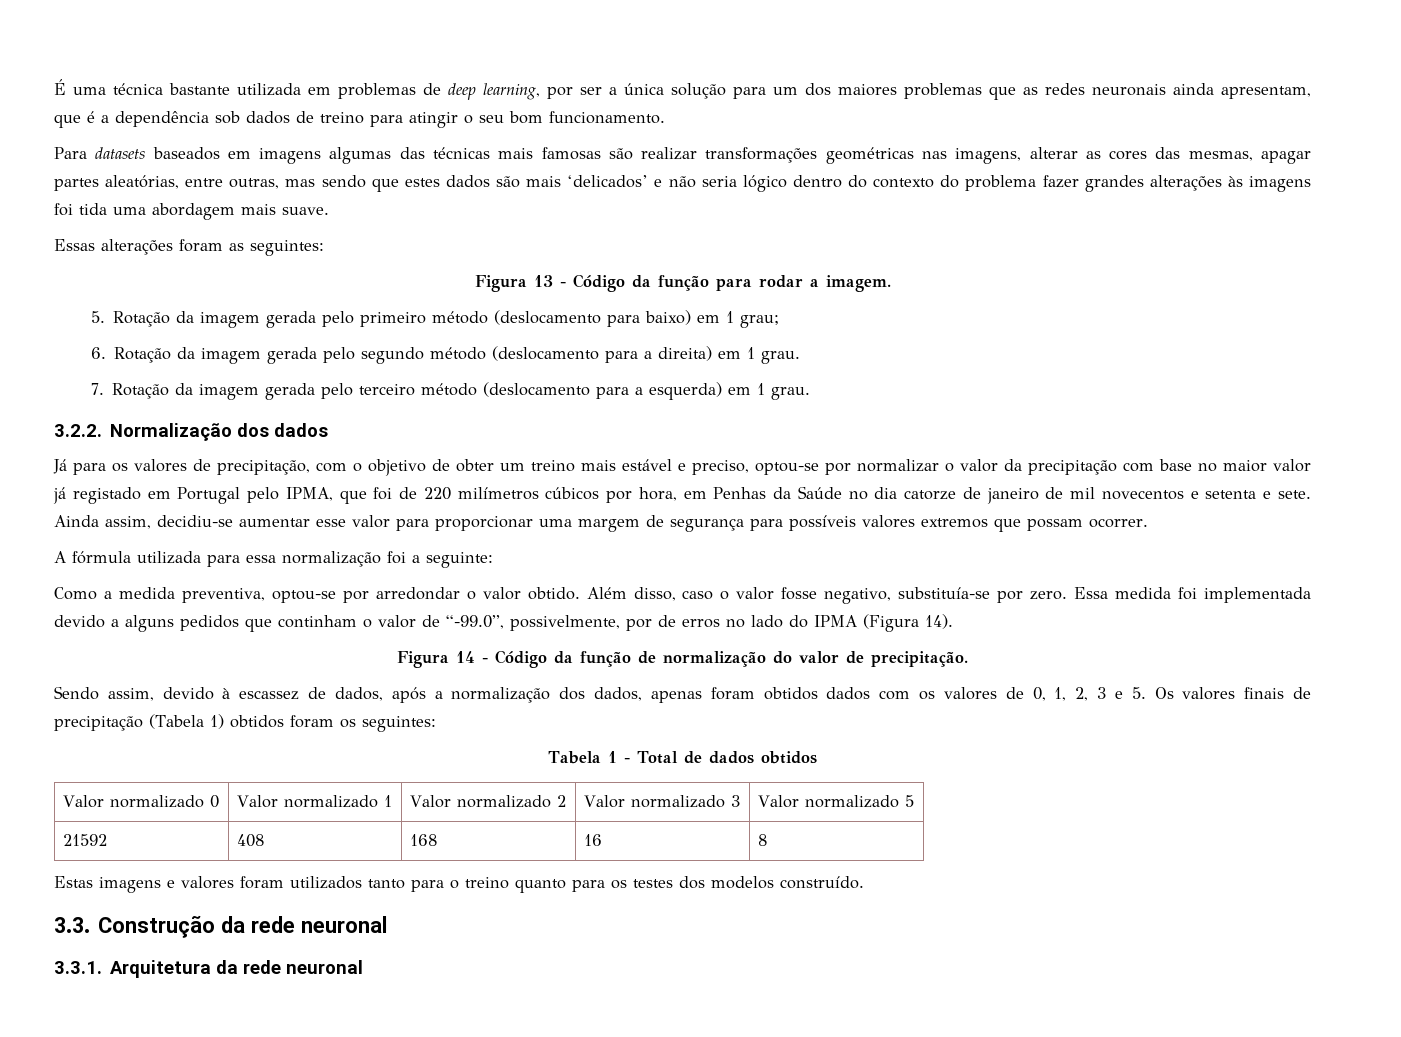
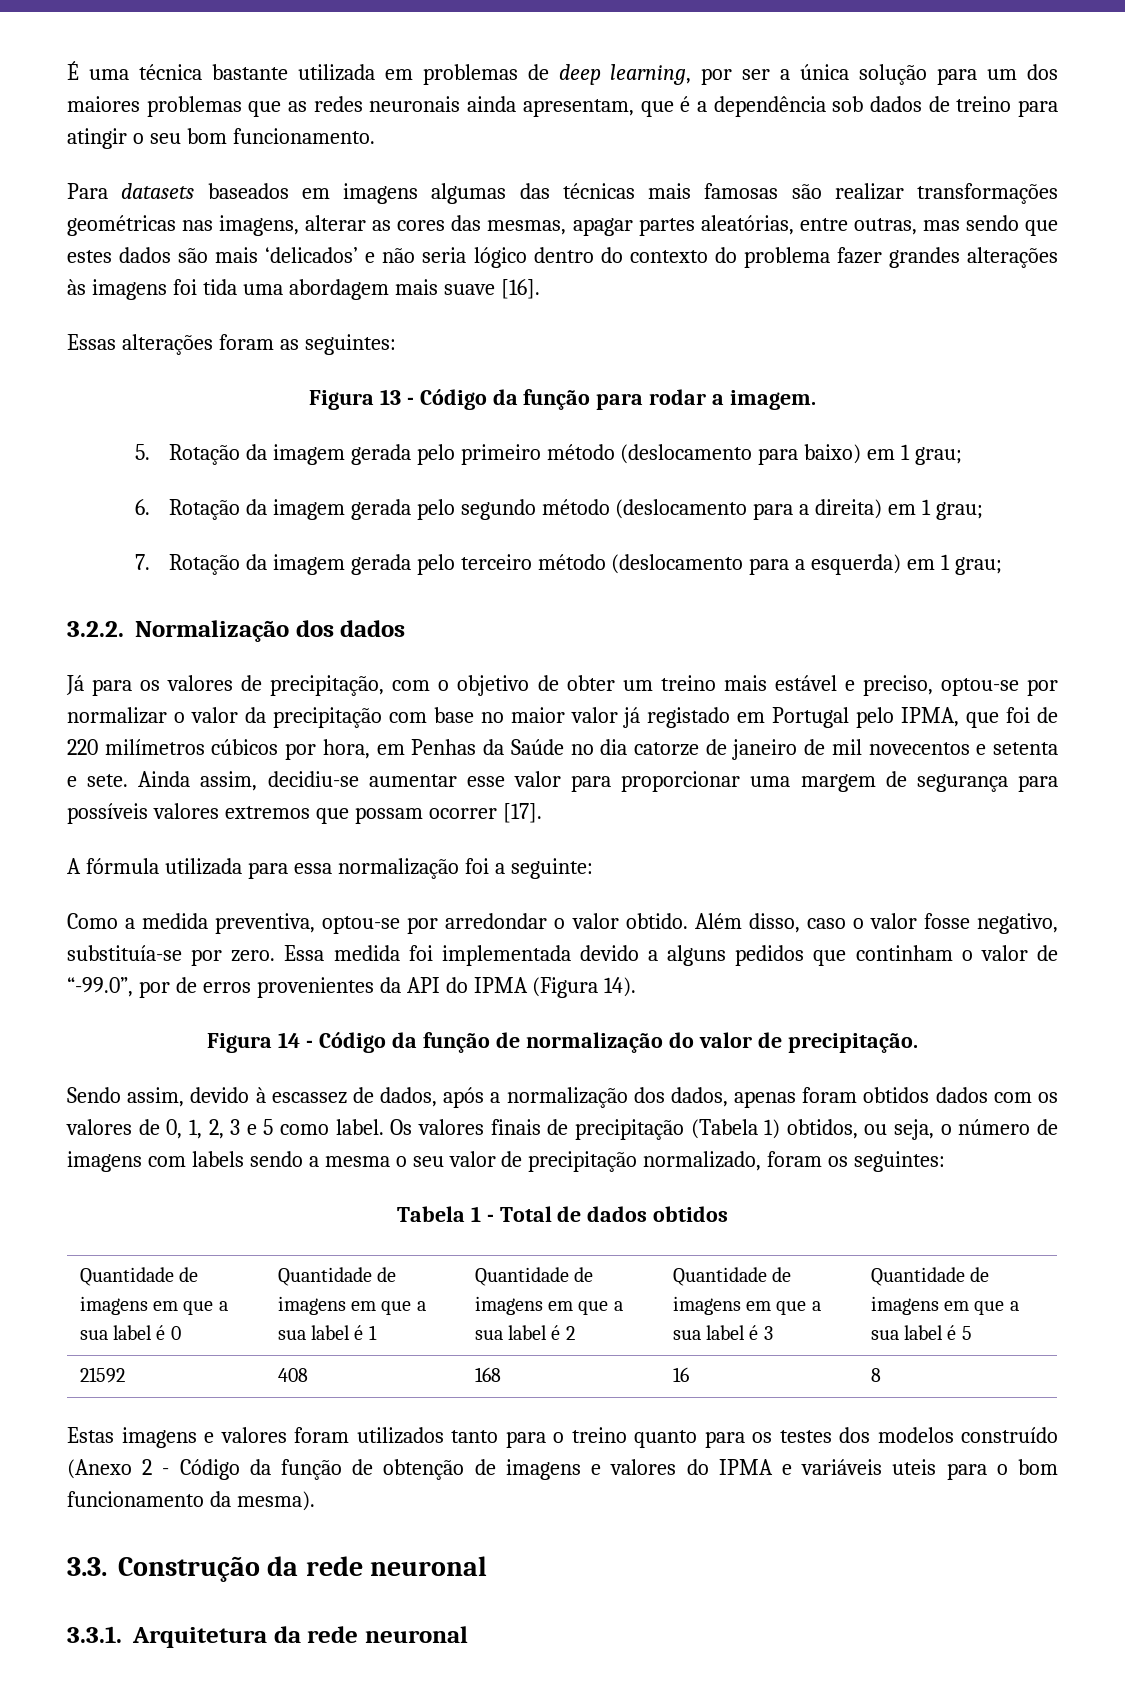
- Para datasets baseados em imagens algumas das técnicas mais famosas são realizar transformações geométricas nas imagens, alterar as cores das mesmas, apagar partes aleatórias, entre outras, mas sendo que estes dados são mais ‘delicados’ e não seria lógico dentro do contexto do problema fazer grandes alterações às imagens foi tida uma abordagem mais suave.
+ Para datasets baseados em imagens algumas das técnicas mais famosas são realizar transformações geométricas nas imagens, alterar as cores das mesmas, apagar partes aleatórias, entre outras, mas sendo que estes dados são mais ‘delicados’ e não seria lógico dentro do contexto do problema fazer grandes alterações às imagens foi tida uma abordagem mais suave [16].
- 6. Rotação da imagem gerada pelo segundo método (deslocamento para a direita) em 1 grau.
+ 6. Rotação da imagem gerada pelo segundo método (deslocamento para a direita) em 1 grau;
- 7. Rotação da imagem gerada pelo terceiro método (deslocamento para a esquerda) em 1 grau.
+ 7. Rotação da imagem gerada pelo terceiro método (deslocamento para a esquerda) em 1 grau;
- Ainda assim, decidiu-se aumentar esse valor para proporcionar uma margem de segurança para possíveis valores extremos que possam ocorrer.
+ Ainda assim, decidiu-se aumentar esse valor para proporcionar uma margem de segurança para possíveis valores extremos que possam ocorrer [17].
- Essa medida foi implementada devido a alguns pedidos que continham o valor de “-99.0”, possivelmente, por de erros no lado do IPMA (Figura 14).
+ Essa medida foi implementada devido a alguns pedidos que continham o valor de “-99.0”, por de erros provenientes da API do IPMA (Figura 14).
- Sendo assim, devido à escassez de dados, após a normalização dos dados, apenas foram obtidos dados com os valores de 0, 1, 2, 3 e 5. Os valores finais de precipitação (Tabela 1) obtidos foram os seguintes:
+ Sendo assim, devido à escassez de dados, após a normalização dos dados, apenas foram obtidos dados com os valores de 0, 1, 2, 3 e 5 como label. Os valores finais de precipitação (Tabela 1) obtidos, ou seja, o número de imagens com labels sendo a mesma o seu valor de precipitação normalizado, foram os seguintes:
- Valor normalizado 0 | Valor normalizado 1 | Valor normalizado 2 | Valor normalizado 3 | Valor normalizado 5
+ Quantidade de imagens em que a sua label é 0 | Quantidade de imagens em que a sua label é 1 | Quantidade de imagens em que a sua label é 2 | Quantidade de imagens em que a sua label é 3 | Quantidade de imagens em que a sua label é 5
- Estas imagens e valores foram utilizados tanto para o treino quanto para os testes dos modelos construído.
+ Estas imagens e valores foram utilizados tanto para o treino quanto para os testes dos modelos construído (Anexo 2 - Código da função de obtenção de imagens e valores do IPMA e variáveis uteis para o bom funcionamento da mesma).

